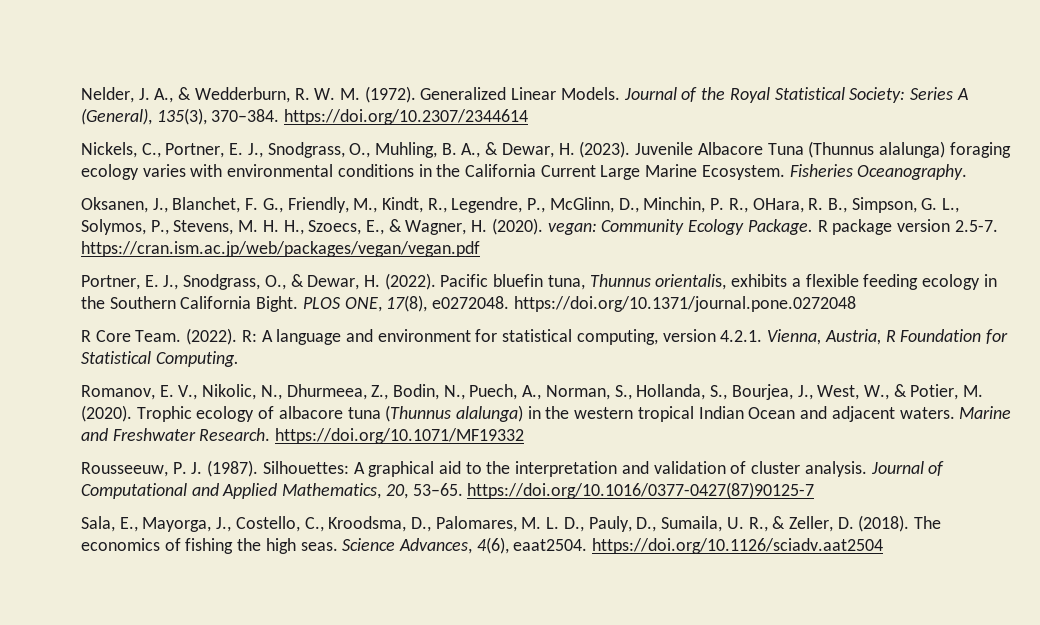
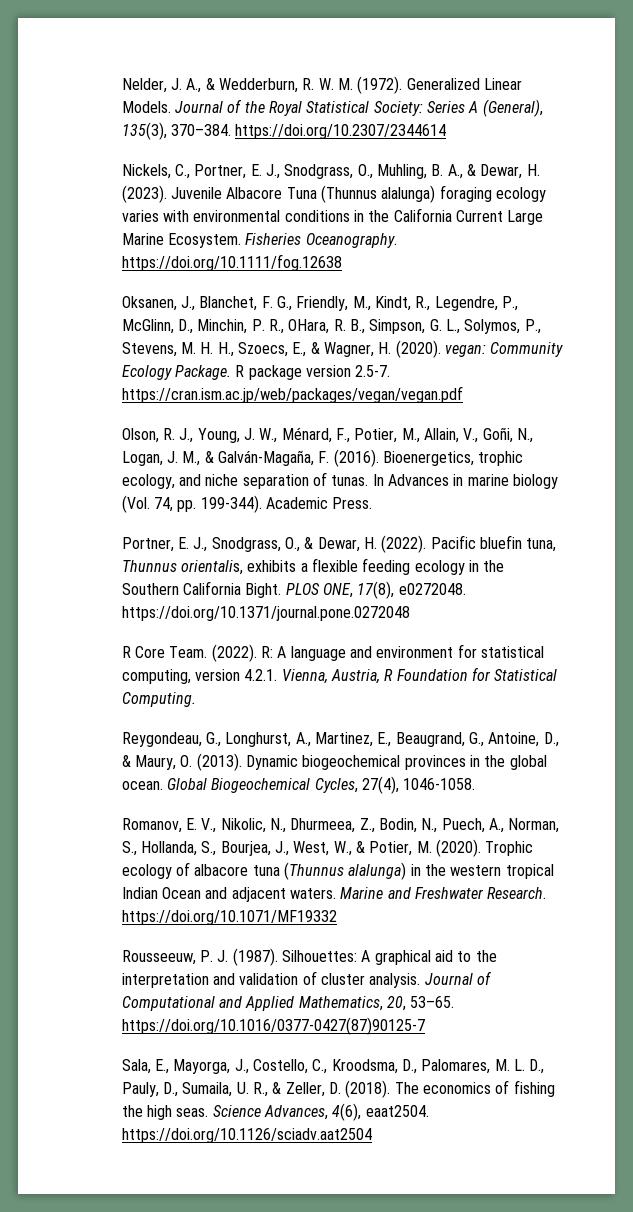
- Fisheries Oceanography.
+ Fisheries Oceanography. https://doi.org/10.1111/fog.12638
+ Olson, R. J., Young, J. W., Ménard, F., Potier, M., Allain, V., Goñi, N., Logan, J. M., & Galván-Magaña, F. (2016). Bioenergetics, trophic ecology, and niche separation of tunas. In Advances in marine biology (Vol. 74, pp. 199-344). Academic Press.
+ Reygondeau, G., Longhurst, A., Martinez, E., Beaugrand, G., Antoine, D., & Maury, O. (2013). Dynamic biogeochemical provinces in the global ocean. Global Biogeochemical Cycles, 27(4), 1046-1058.

